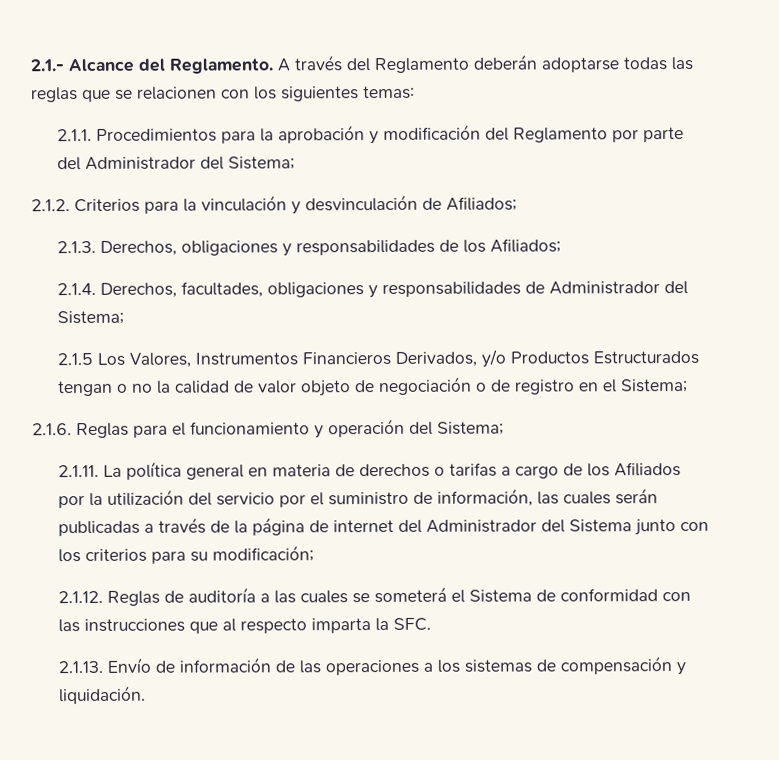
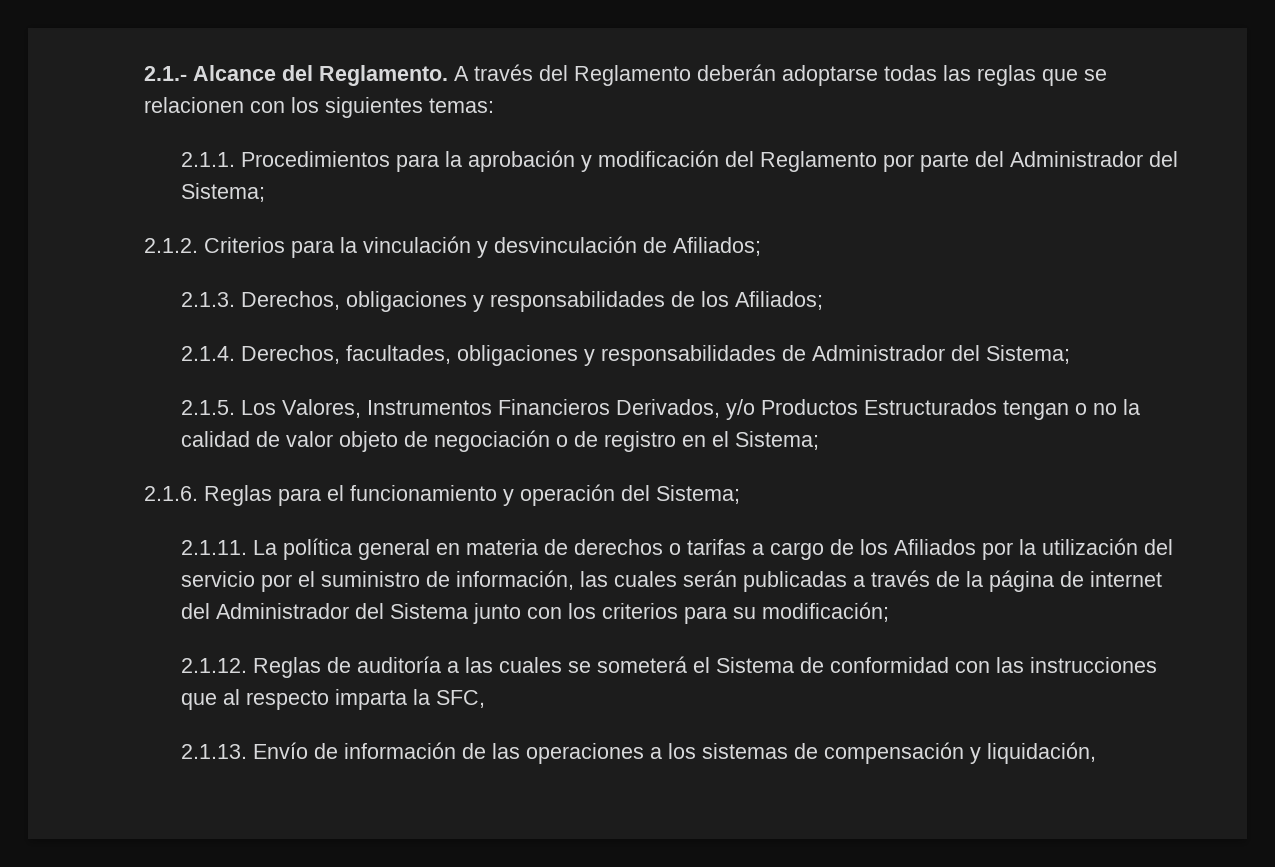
- 2.1.5 Los Valores, Instrumentos Financieros Derivados, y/o Productos Estructurados tengan o no la calidad de valor objeto de negociación o de registro en el Sistema;
+ 2.1.5. Los Valores, Instrumentos Financieros Derivados, y/o Productos Estructurados tengan o no la calidad de valor objeto de negociación o de registro en el Sistema;
- 2.1.12. Reglas de auditoría a las cuales se someterá el Sistema de conformidad con las instrucciones que al respecto imparta la SFC.
+ 2.1.12. Reglas de auditoría a las cuales se someterá el Sistema de conformidad con las instrucciones que al respecto imparta la SFC,
- 2.1.13. Envío de información de las operaciones a los sistemas de compensación y liquidación.
+ 2.1.13. Envío de información de las operaciones a los sistemas de compensación y liquidación,

